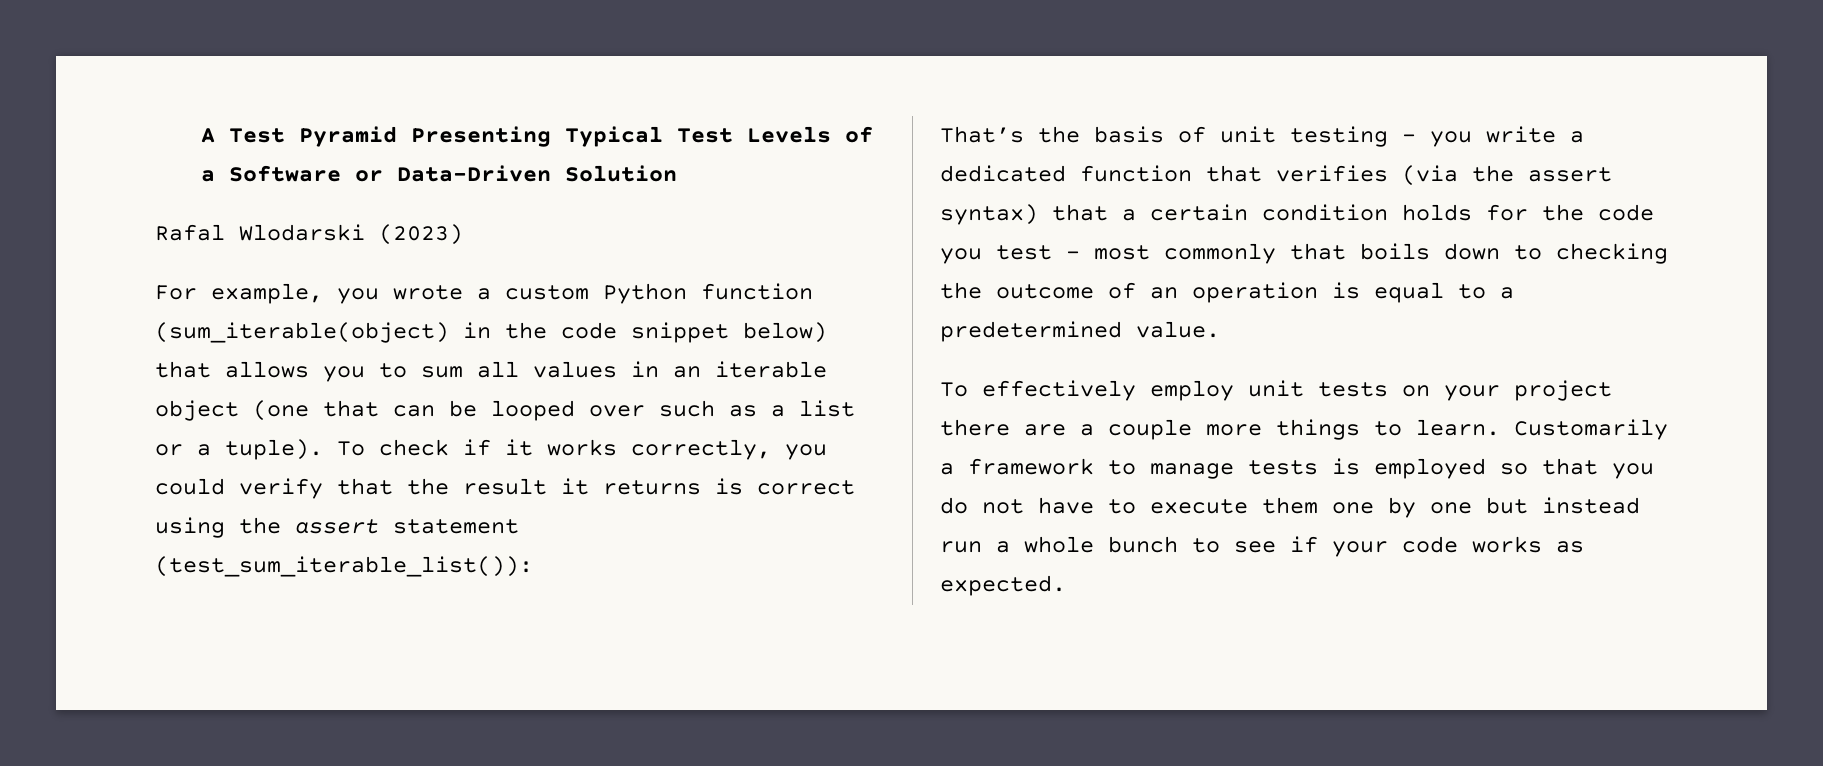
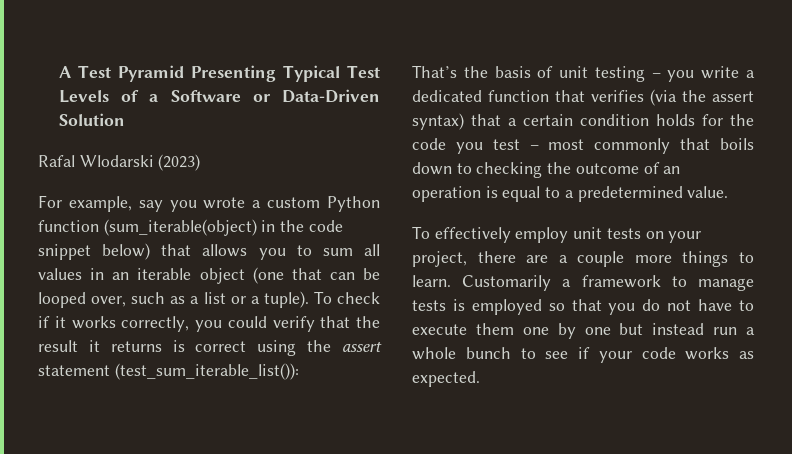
- For example, you wrote a custom Python function (sum_iterable(object) in the code snippet below) that allows you to sum all values in an iterable object (one that can be looped over such as a list or a tuple).
+ For example, say you wrote a custom Python function (sum_iterable(object) in the code snippet below) that allows you to sum all values in an iterable object (one that can be looped over, such as a list or a tuple).
- To effectively employ unit tests on your project there are a couple more things to learn.
+ To effectively employ unit tests on your project, there are a couple more things to learn.

